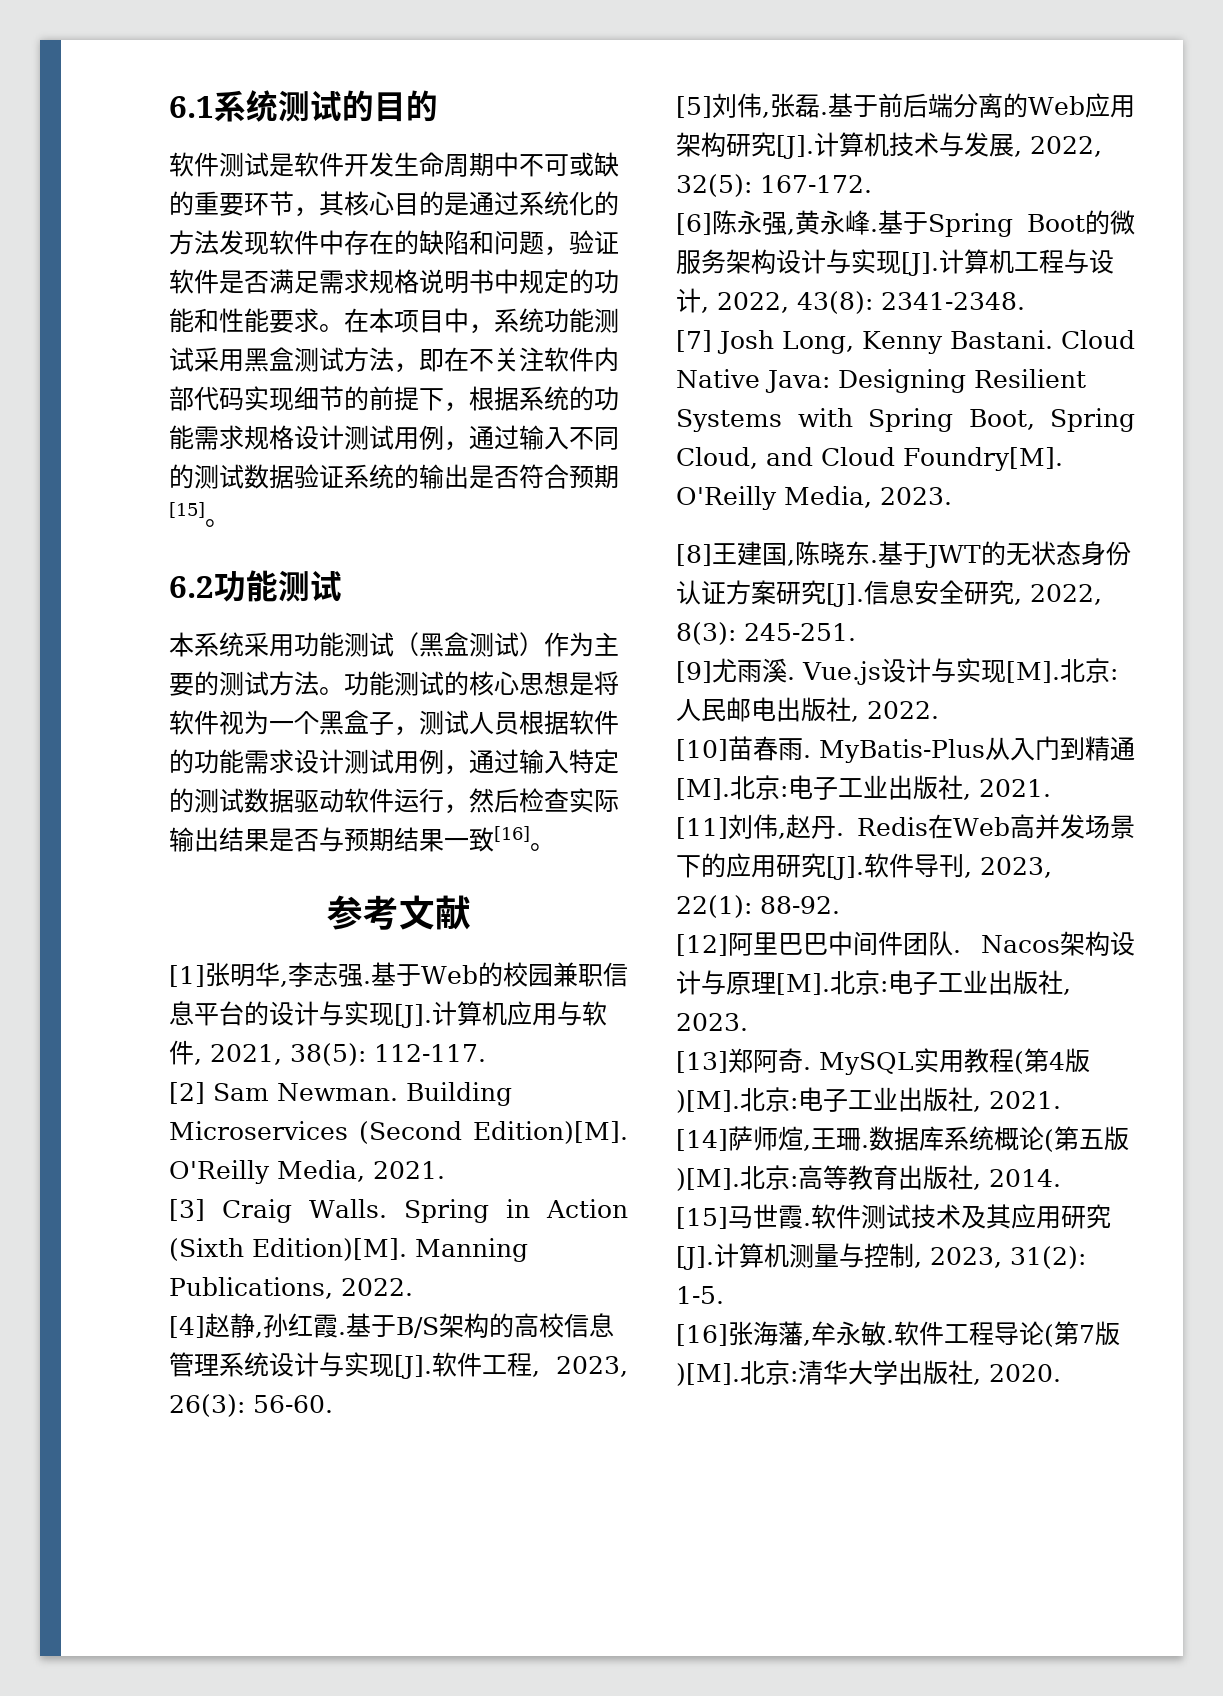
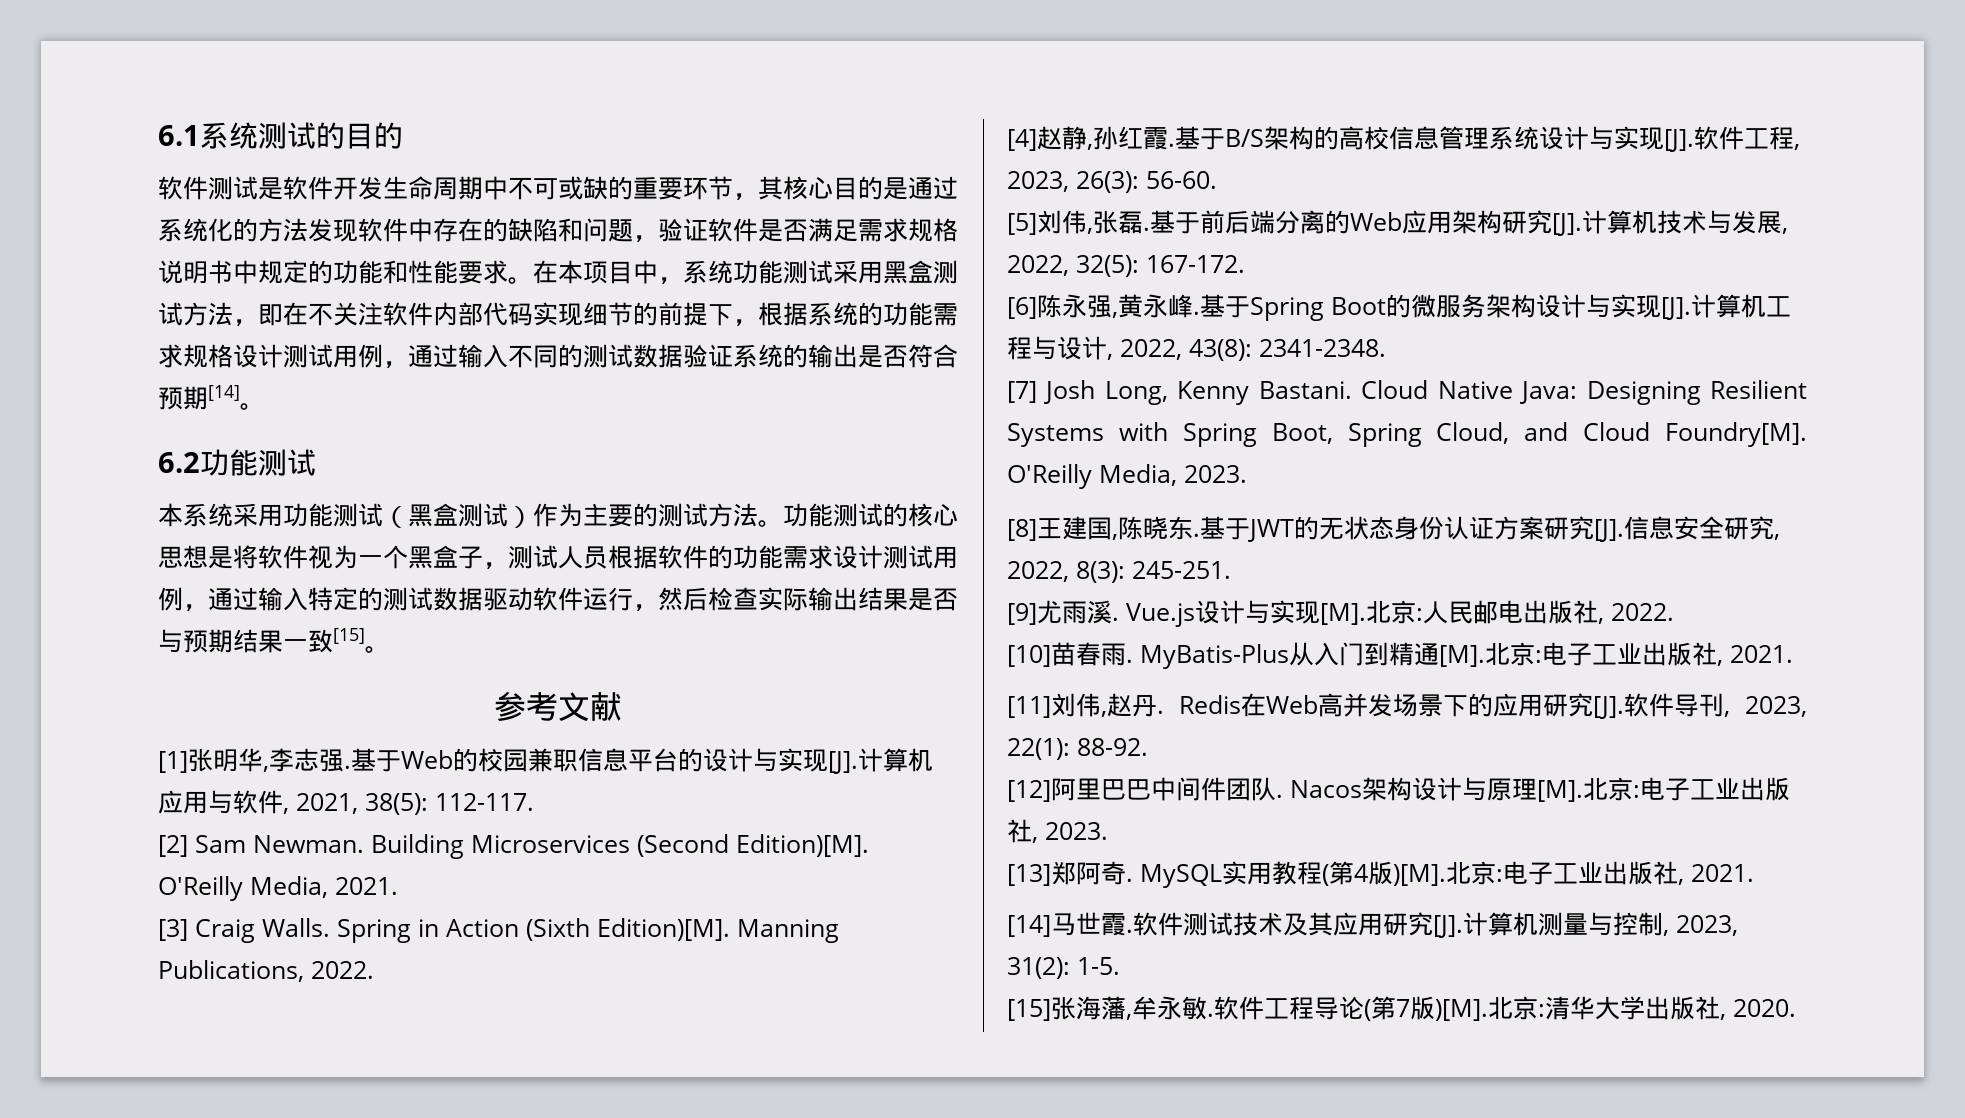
- 在本项目中，系统功能测试采用黑盒测试方法，即在不关注软件内部代码实现细节的前提下，根据系统的功能需求规格设计测试用例，通过输入不同的测试数据验证系统的输出是否符合预期[15]。
+ 在本项目中，系统功能测试采用黑盒测试方法，即在不关注软件内部代码实现细节的前提下，根据系统的功能需求规格设计测试用例，通过输入不同的测试数据验证系统的输出是否符合预期[14]。
- 功能测试的核心思想是将软件视为一个黑盒子，测试人员根据软件的功能需求设计测试用例，通过输入特定的测试数据驱动软件运行，然后检查实际输出结果是否与预期结果一致[16]。
+ 功能测试的核心思想是将软件视为一个黑盒子，测试人员根据软件的功能需求设计测试用例，通过输入特定的测试数据驱动软件运行，然后检查实际输出结果是否与预期结果一致[15]。
- [14]萨师煊,王珊.数据库系统概论(第五版)[M].北京:高等教育出版社, 2014.
- [15]马世霞.
+ [14]马世霞.
- [16]张海藩,牟永敏.
+ [15]张海藩,牟永敏.

